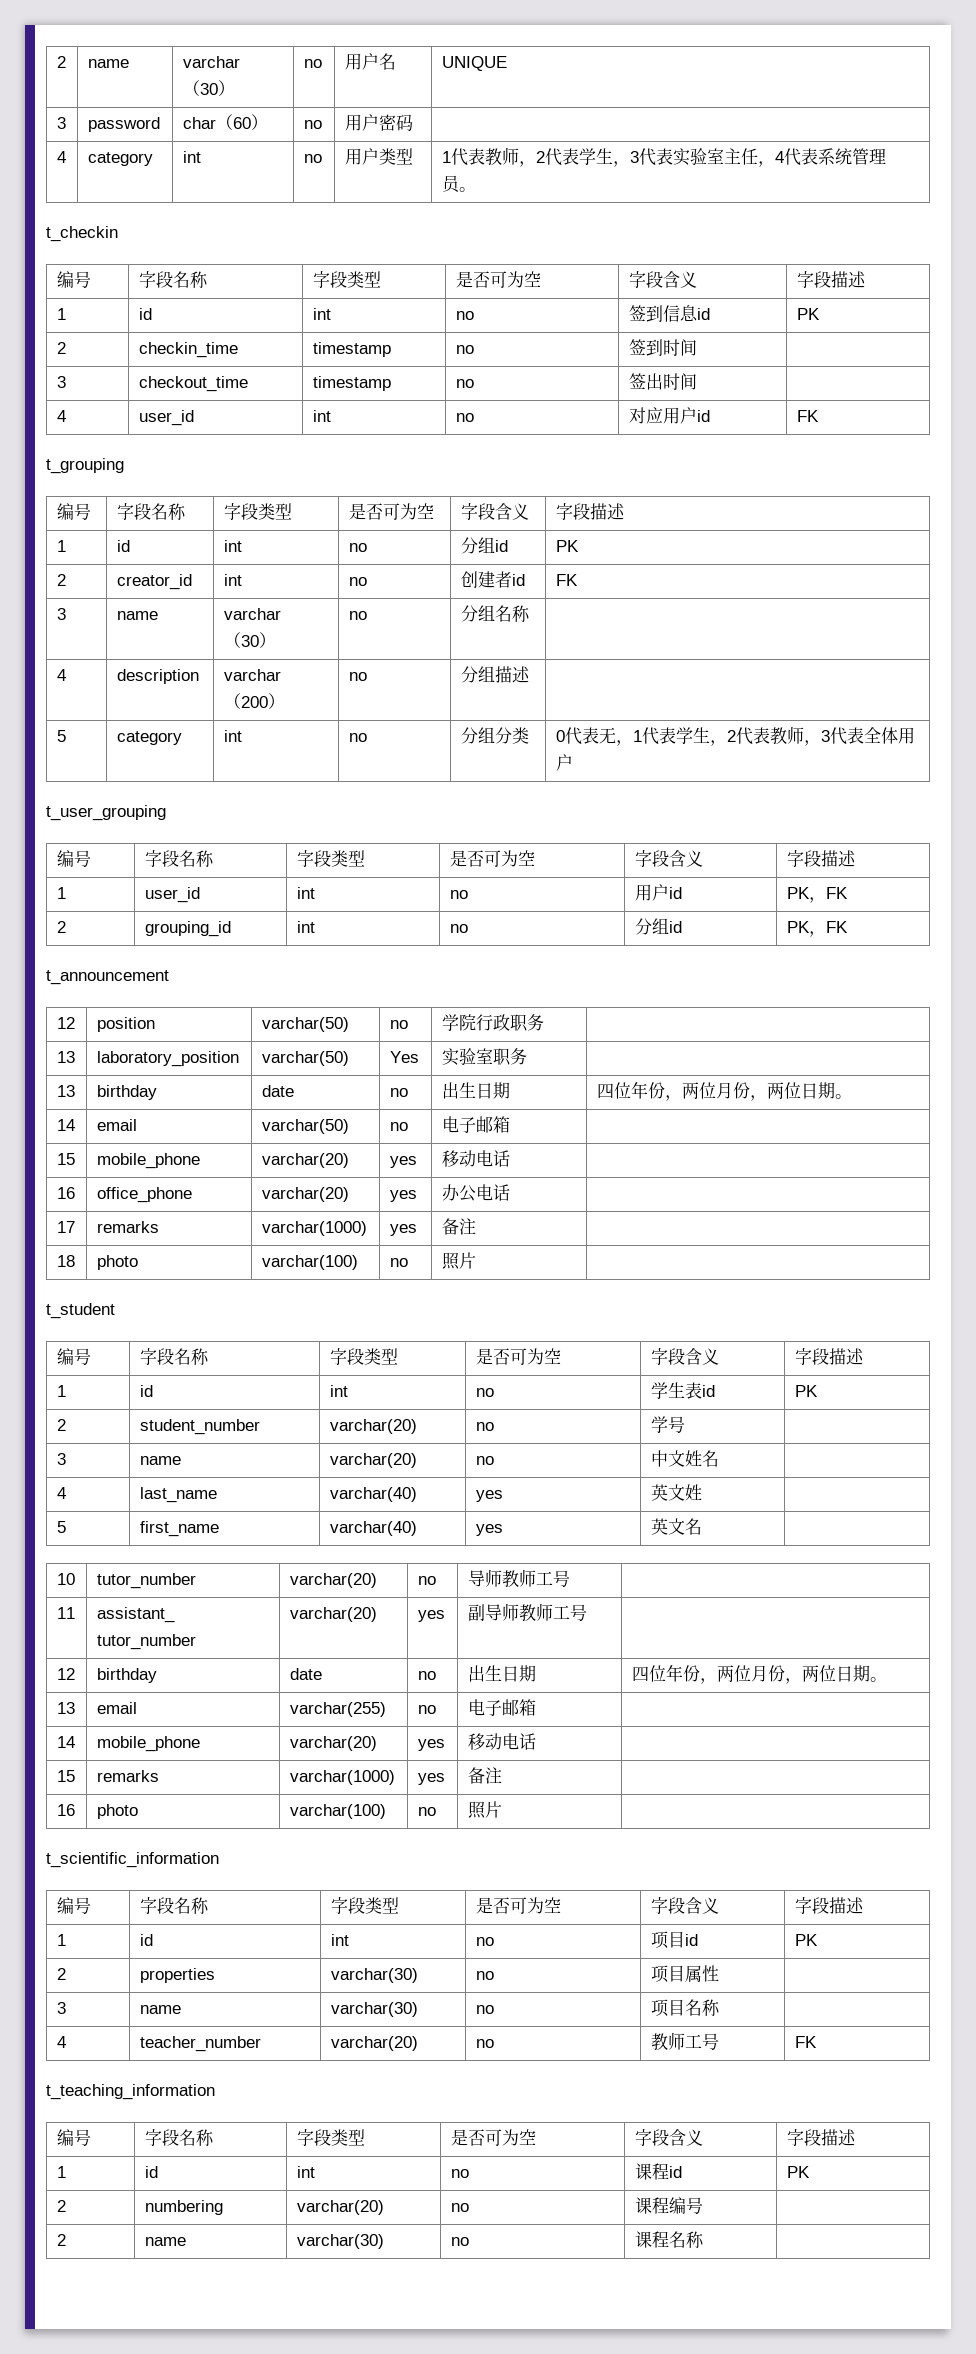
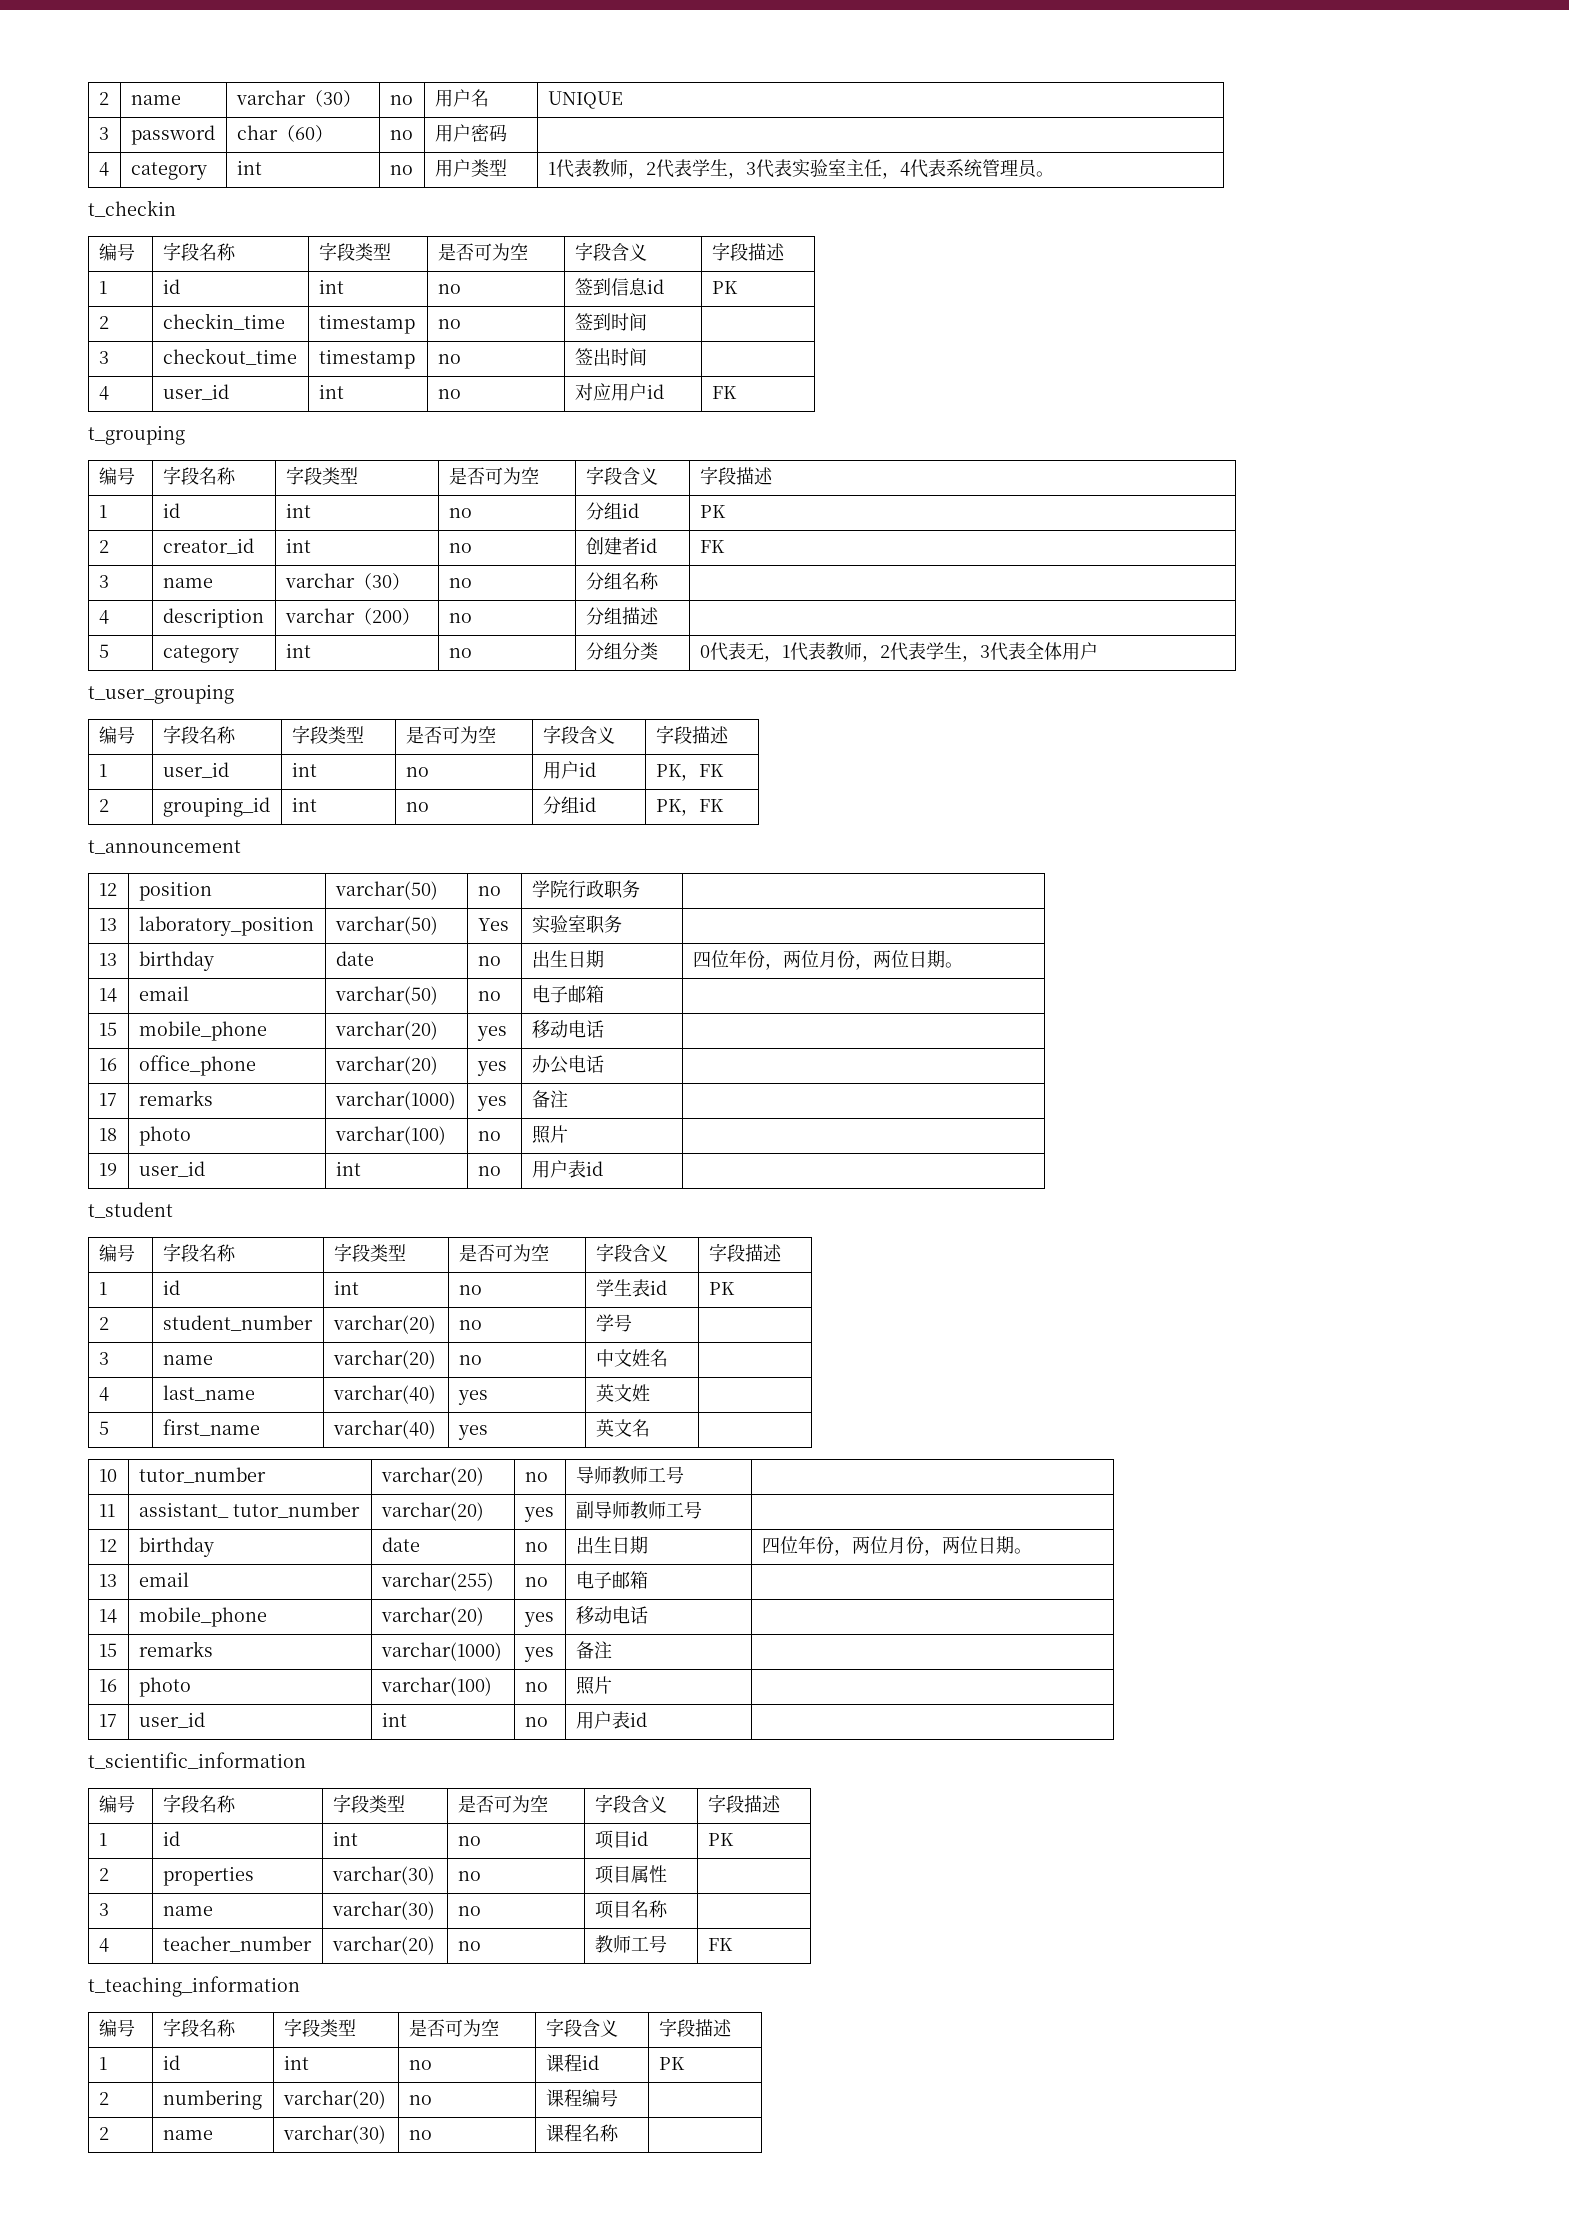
- 5 | category | int | no | 分组分类 | 0代表无，1代表学生，2代表教师，3代表全体用户
+ 5 | category | int | no | 分组分类 | 0代表无，1代表教师，2代表学生，3代表全体用户
+ 19 | user_id | int | no | 用户表id |
+ 17 | user_id | int | no | 用户表id |

